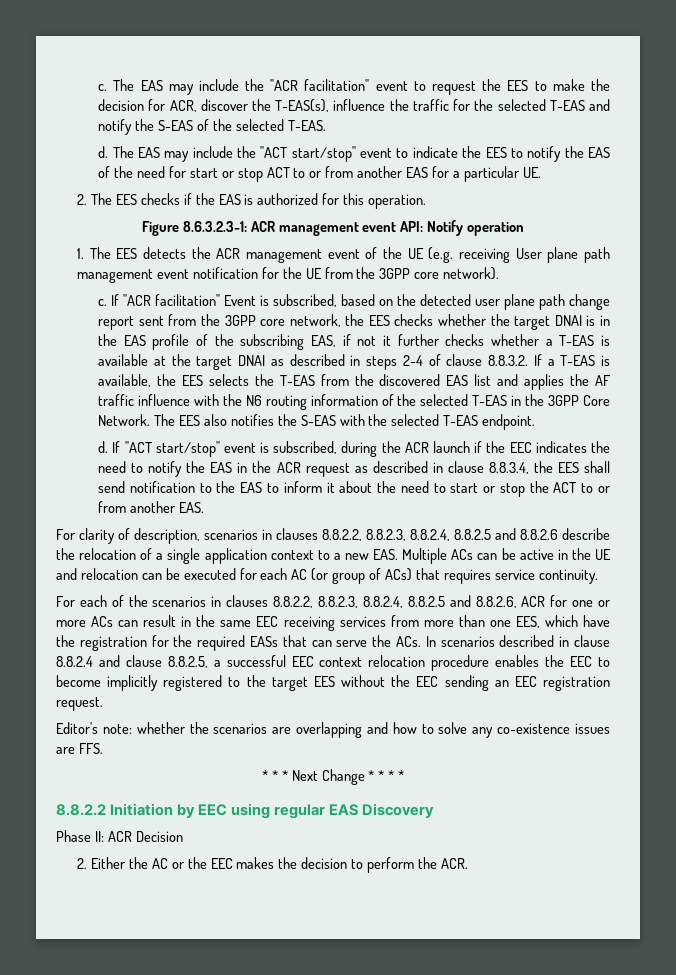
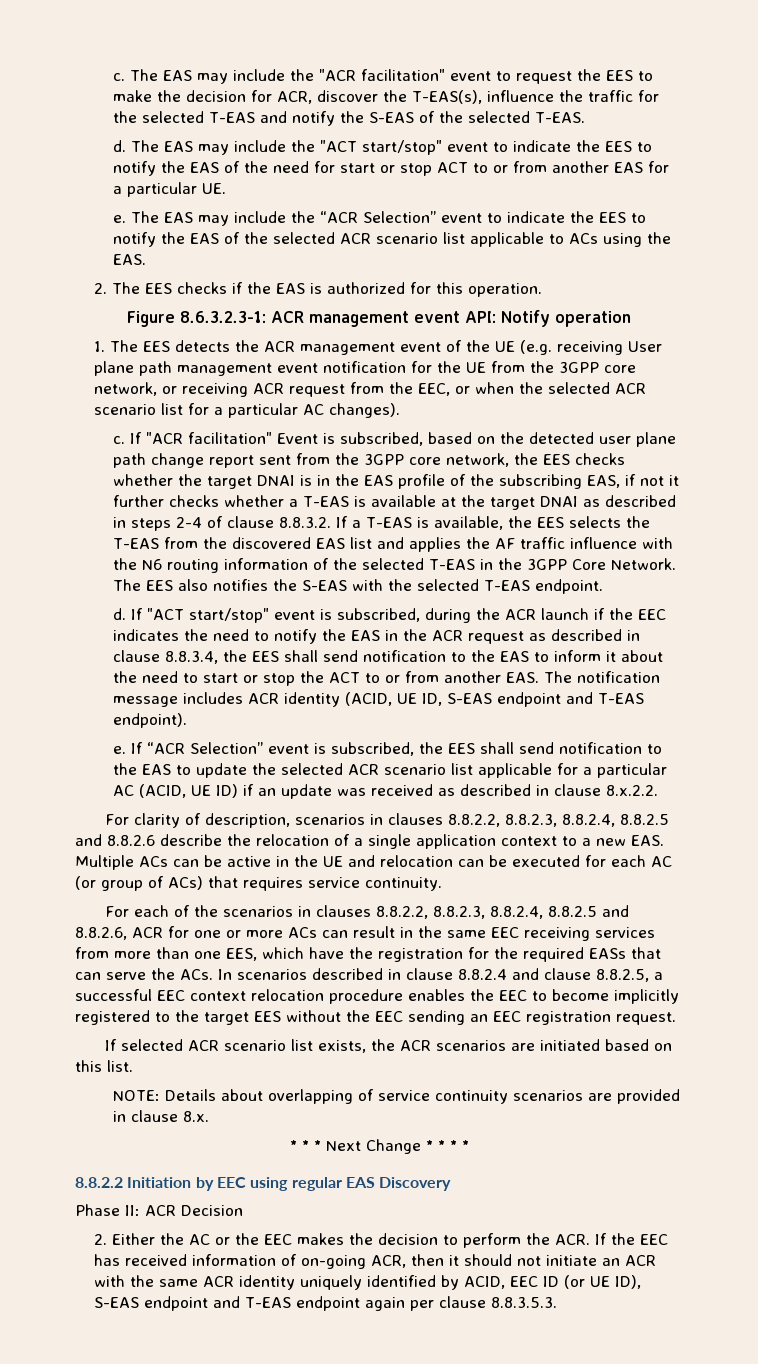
+ e. The EAS may include the “ACR Selection” event to indicate the EES to notify the EAS of the selected ACR scenario list applicable to ACs using the EAS.
- 1. The EES detects the ACR management event of the UE (e.g. receiving User plane path management event notification for the UE from the 3GPP core network).
+ 1. The EES detects the ACR management event of the UE (e.g. receiving User plane path management event notification for the UE from the 3GPP core network, or receiving ACR request from the EEC, or when the selected ACR scenario list for a particular AC changes).
- If "ACT start/stop" event is subscribed, during the ACR launch if the EEC indicates the need to notify the EAS in the ACR request as described in clause 8.8.3.4, the EES shall send notification to the EAS to inform it about the need to start or stop the ACT to or from another EAS.
+ If "ACT start/stop" event is subscribed, during the ACR launch if the EEC indicates the need to notify the EAS in the ACR request as described in clause 8.8.3.4, the EES shall send notification to the EAS to inform it about the need to start or stop the ACT to or from another EAS. The notification message includes ACR identity (ACID, UE ID, S-EAS endpoint and T-EAS endpoint).
+ e. If “ACR Selection” event is subscribed, the EES shall send notification to the EAS to update the selected ACR scenario list applicable for a particular AC (ACID, UE ID) if an update was received as described in clause 8.x.2.2.
- Editor's note: whether the scenarios are overlapping and how to solve any co-existence issues are FFS.
+ If selected ACR scenario list exists, the ACR scenarios are initiated based on this list.
+ NOTE: Details about overlapping of service continuity scenarios are provided in clause 8.x.
- 2. Either the AC or the EEC makes the decision to perform the ACR.
+ 2. Either the AC or the EEC makes the decision to perform the ACR. If the EEC has received information of on-going ACR, then it should not initiate an ACR with the same ACR identity uniquely identified by ACID, EEC ID (or UE ID), S-EAS endpoint and T-EAS endpoint again per clause 8.8.3.5.3.

